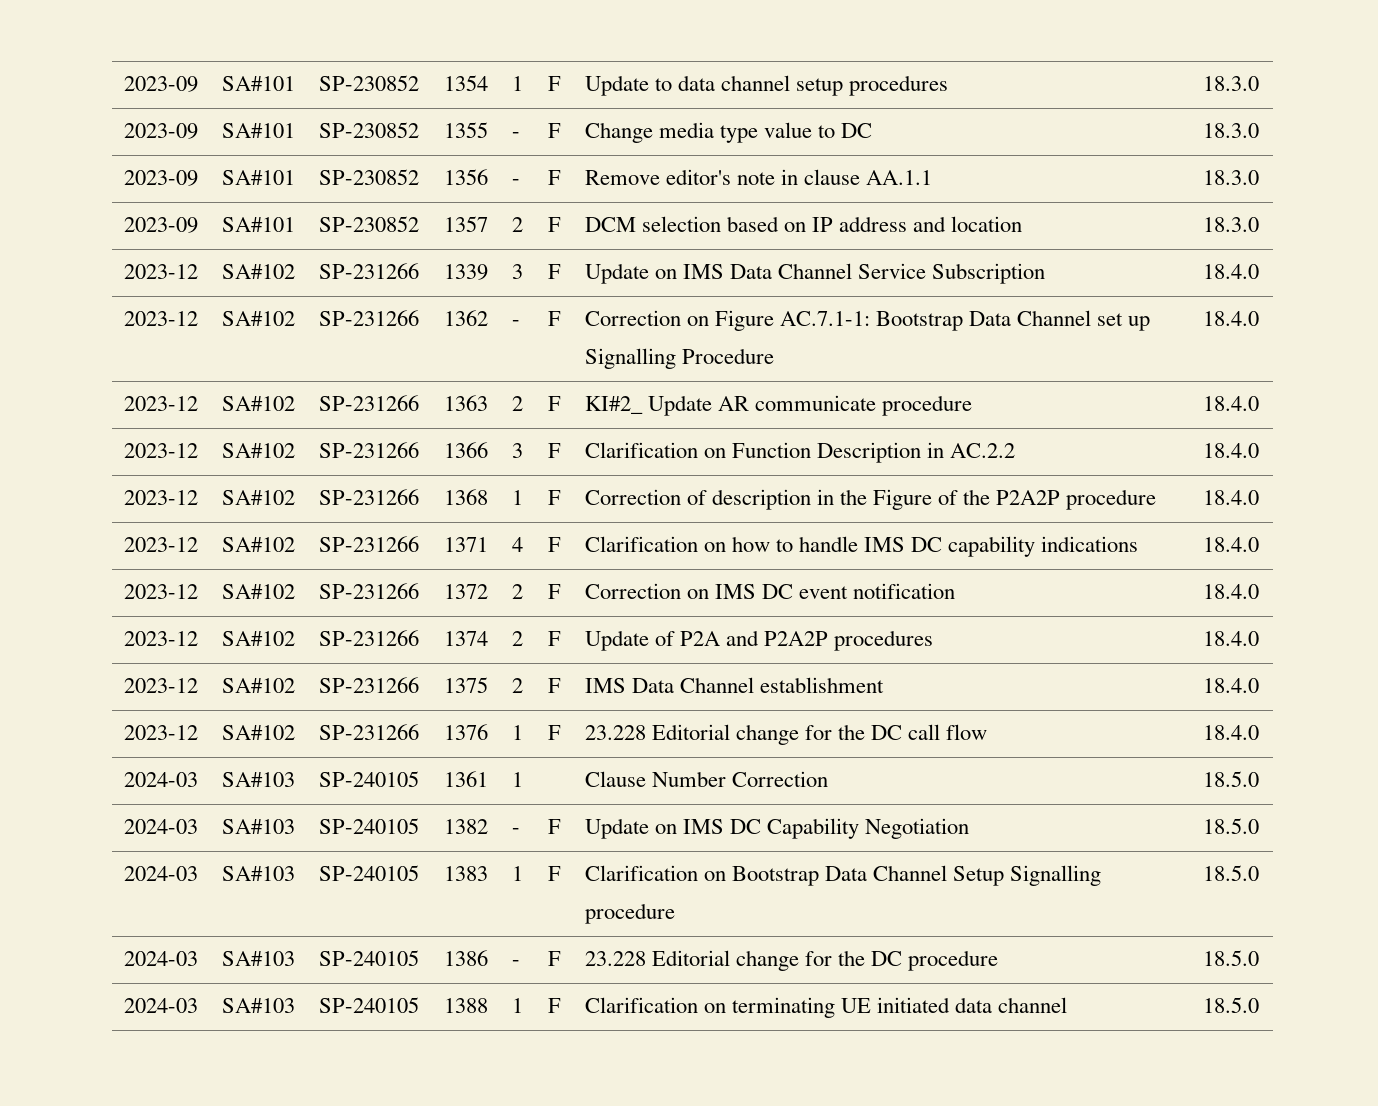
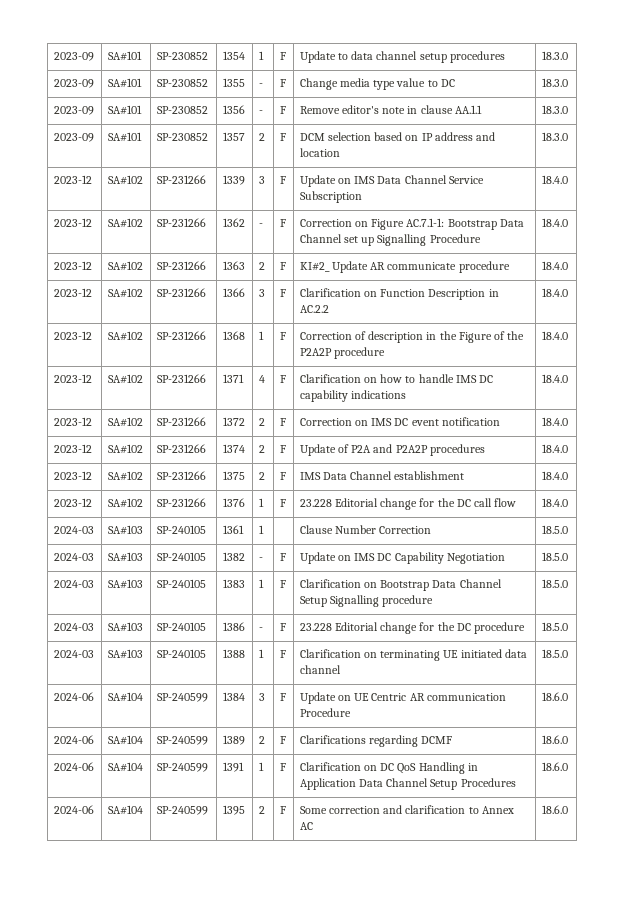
+ 2024-06 | SA#104 | SP-240599 | 1384 | 3 | F | Update on UE Centric AR communication Procedure | 18.6.0
+ 2024-06 | SA#104 | SP-240599 | 1389 | 2 | F | Clarifications regarding DCMF | 18.6.0
+ 2024-06 | SA#104 | SP-240599 | 1391 | 1 | F | Clarification on DC QoS Handling in Application Data Channel Setup Procedures | 18.6.0
+ 2024-06 | SA#104 | SP-240599 | 1395 | 2 | F | Some correction and clarification to Annex AC | 18.6.0

